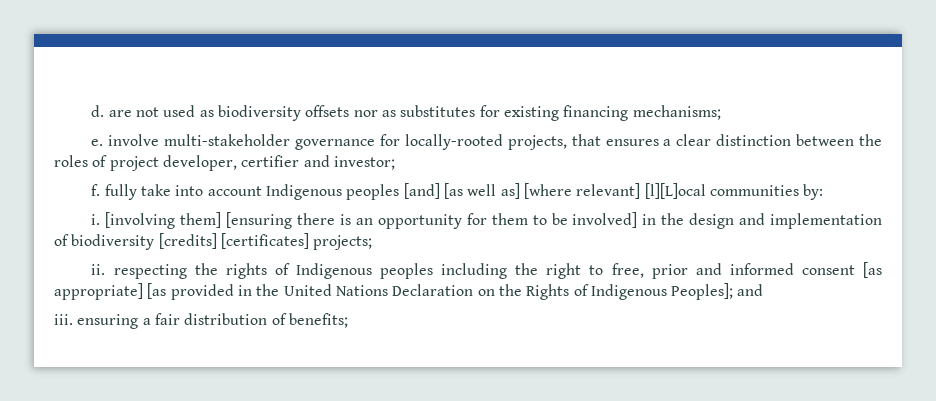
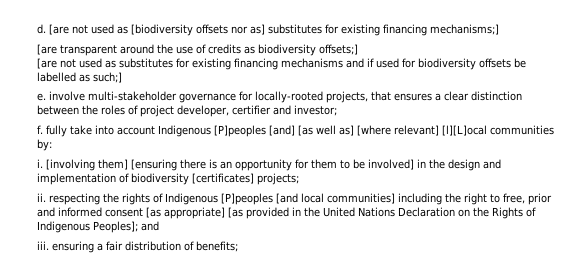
- d. are not used as biodiversity offsets nor as substitutes for existing financing mechanisms;
+ d. [are not used as [biodiversity offsets nor as] substitutes for existing financing mechanisms;]
+ [are transparent around the use of credits as biodiversity offsets;]
+ [are not used as substitutes for existing financing mechanisms and if used for biodiversity offsets be labelled as such;]
- f. fully take into account Indigenous peoples [and] [as well as] [where relevant] [l][L]ocal communities by:
+ f. fully take into account Indigenous [P]peoples [and] [as well as] [where relevant] [l][L]ocal communities by:
- [involving them] [ensuring there is an opportunity for them to be involved] in the design and implementation of biodiversity [credits] [certificates] projects;
+ [involving them] [ensuring there is an opportunity for them to be involved] in the design and implementation of biodiversity [certificates] projects;
- ii. respecting the rights of Indigenous peoples including the right to free, prior and informed consent [as appropriate] [as provided in the United Nations Declaration on the Rights of Indigenous Peoples]; and
+ ii. respecting the rights of Indigenous [P]peoples [and local communities] including the right to free, prior and informed consent [as appropriate] [as provided in the United Nations Declaration on the Rights of Indigenous Peoples]; and

